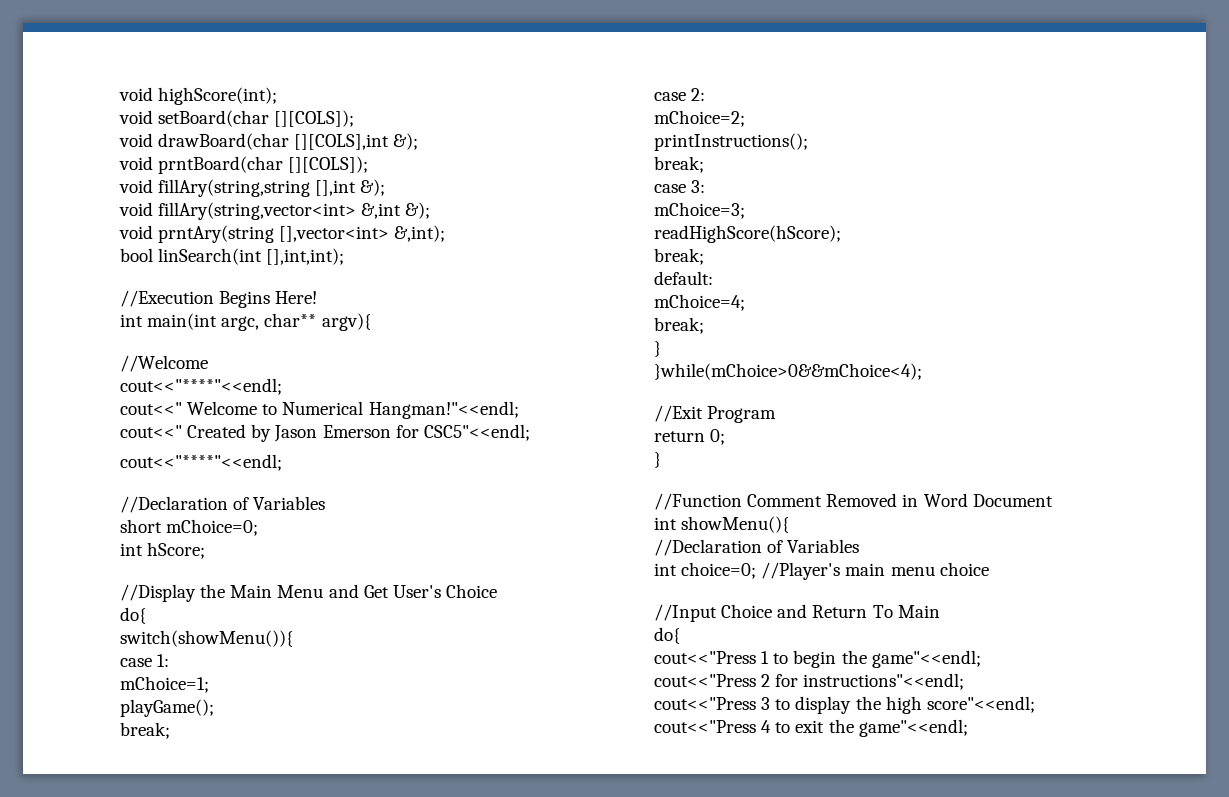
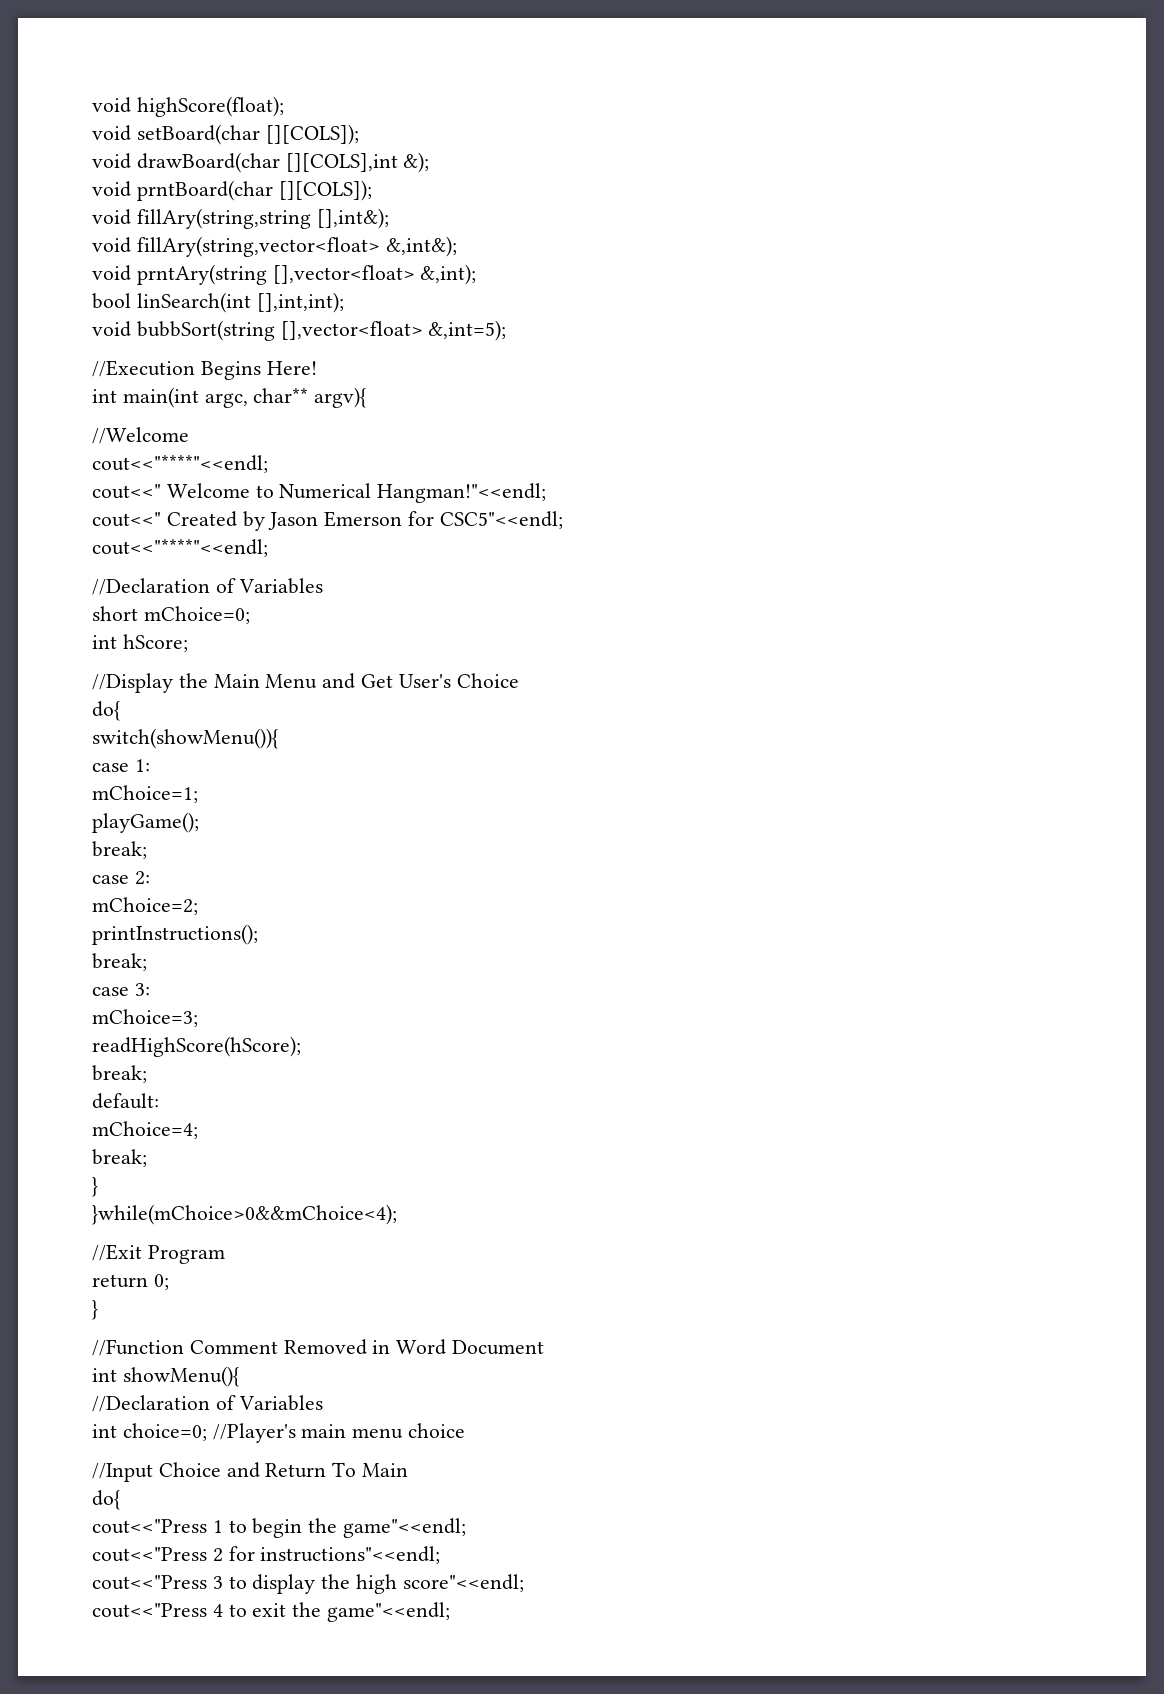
- void highScore(int);
+ void highScore(float);
- void fillAry(string,string [],int &);
- void fillAry(string,vector<int> &,int &);
+ void fillAry(string,string [],int&);
+ void fillAry(string,vector<float> &,int&);
- void prntAry(string [],vector<int> &,int);
+ void prntAry(string [],vector<float> &,int);
+ void bubbSort(string [],vector<float> &,int=5);

